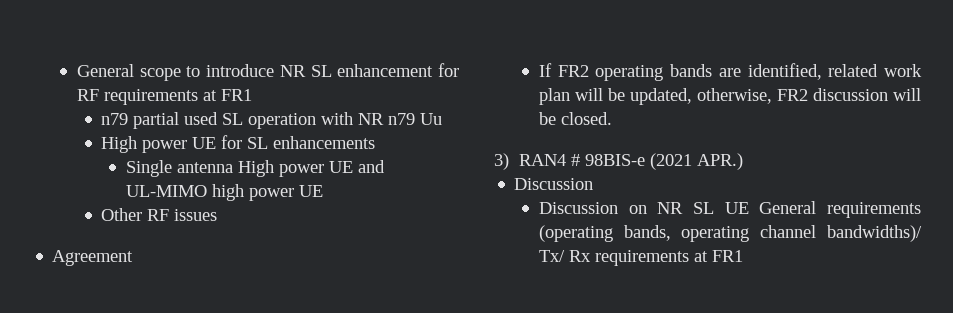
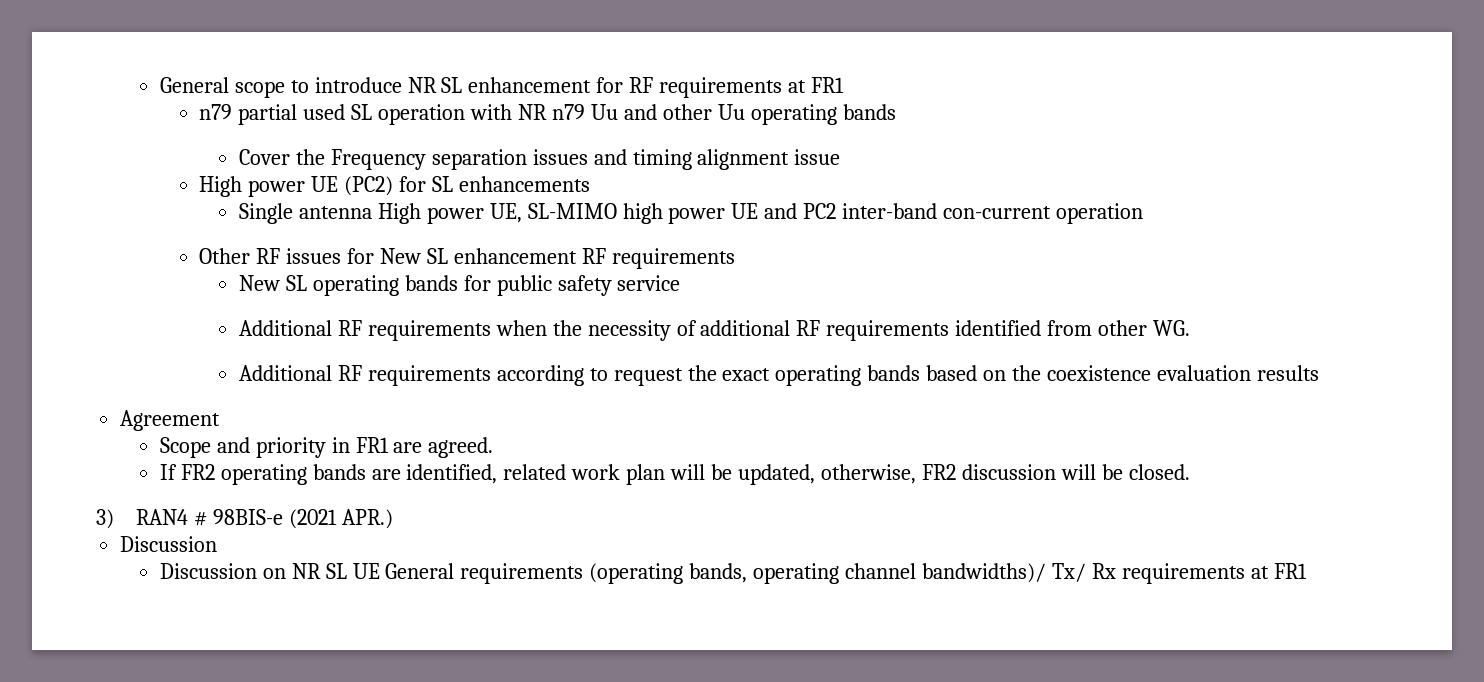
- n79 partial used SL operation with NR n79 Uu
- High power UE for SL enhancements
+ n79 partial used SL operation with NR n79 Uu and other Uu operating bands
+ Cover the Frequency separation issues and timing alignment issue
+ High power UE (PC2) for SL enhancements
- Single antenna High power UE and UL-MIMO high power UE
- Other RF issues
+ Single antenna High power UE, SL-MIMO high power UE and PC2 inter-band con-current operation
+ Other RF issues for New SL enhancement RF requirements
+ New SL operating bands for public safety service
+ Additional RF requirements when the necessity of additional RF requirements identified from other WG.
+ Additional RF requirements according to request the exact operating bands based on the coexistence evaluation results
  Agreement
+ Scope and priority in FR1 are agreed.

